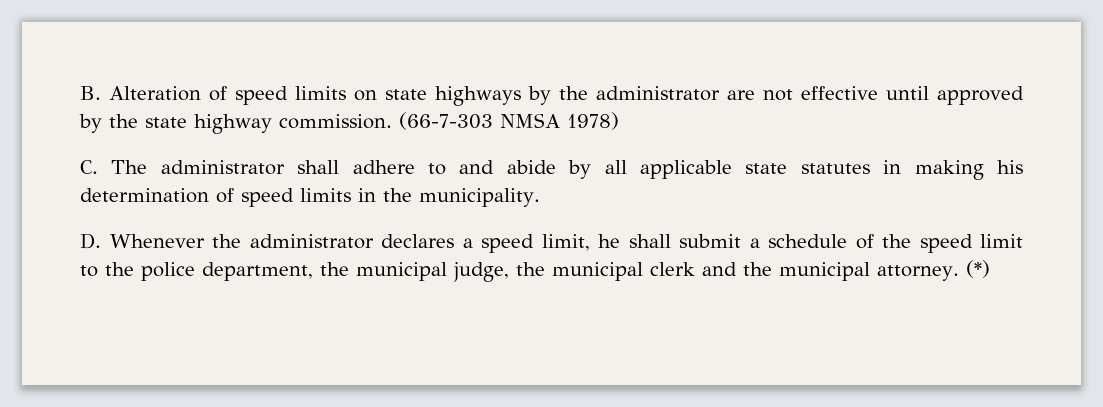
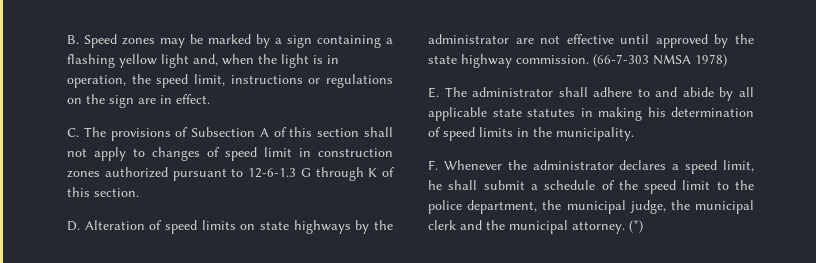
- B. Alteration of speed limits on state highways by the administrator are not effective until approved by the state highway commission.
+ B. Speed zones may be marked by a sign containing a flashing yellow light and, when the light is in operation, the speed limit, instructions or regulations on the sign are in effect.
+ C. The provisions of Subsection A of this section shall not apply to changes of speed limit in construction zones authorized pursuant to 12-6-1.3 G through K of this section.
+ D. Alteration of speed limits on state highways by the administrator are not effective until approved by the state highway commission.
- C. The administrator shall adhere to and abide by all applicable state statutes in making his determination of speed limits in the municipality.
+ E. The administrator shall adhere to and abide by all applicable state statutes in making his determination of speed limits in the municipality.
- D. Whenever the administrator declares a speed limit, he shall submit a schedule of the speed limit to the police department, the municipal judge, the municipal clerk and the municipal attorney.
+ F. Whenever the administrator declares a speed limit, he shall submit a schedule of the speed limit to the police department, the municipal judge, the municipal clerk and the municipal attorney.

